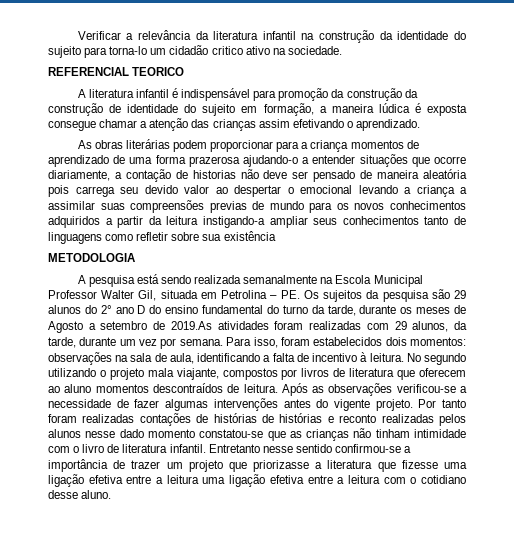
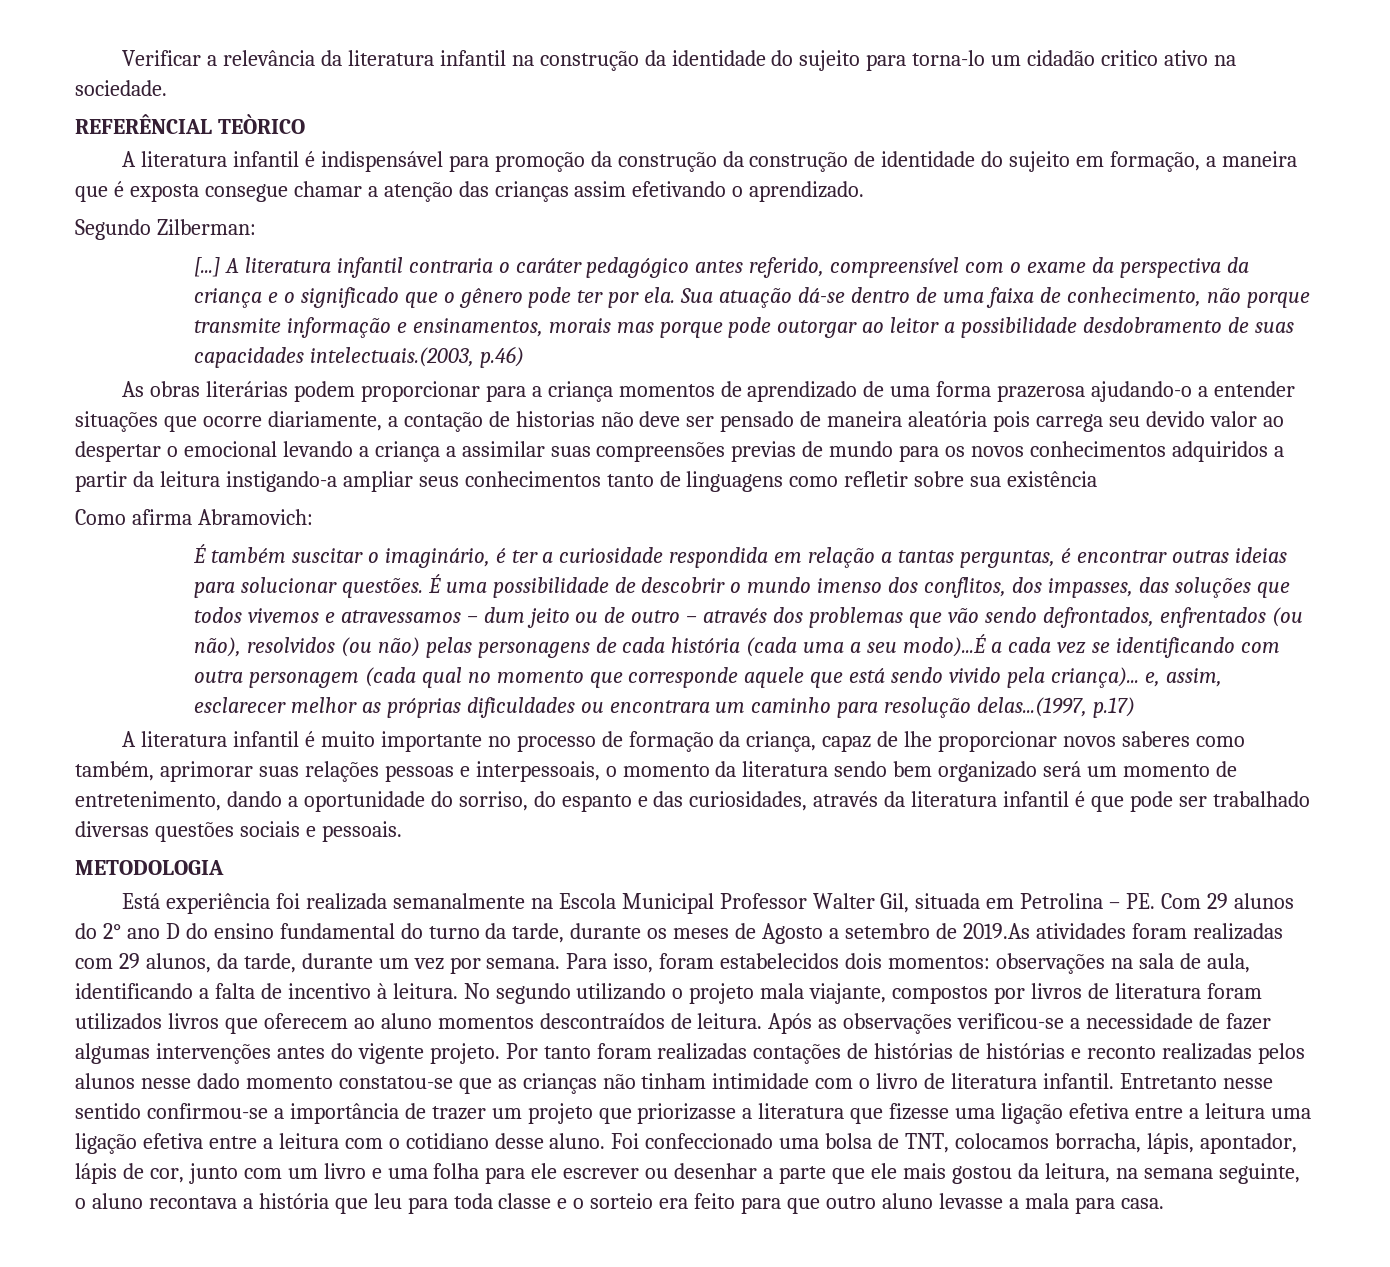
- REFERENCIAL TEORICO
+ REFERÊNCIAL TEÒRICO
- A literatura infantil é indispensável para promoção da construção da construção de identidade do sujeito em formação, a maneira lúdica é exposta consegue chamar a atenção das crianças assim efetivando o aprendizado.
+ A literatura infantil é indispensável para promoção da construção da construção de identidade do sujeito em formação, a maneira que é exposta consegue chamar a atenção das crianças assim efetivando o aprendizado.
+ Segundo Zilberman:
+ [...] A literatura infantil contraria o caráter pedagógico antes referido, compreensível com o exame da perspectiva da criança e o significado que o gênero pode ter por ela. Sua atuação dá-se dentro de uma faixa de conhecimento, não porque transmite informação e ensinamentos, morais mas porque pode outorgar ao leitor a possibilidade desdobramento de suas capacidades intelectuais.(2003, p.46)
+ Como afirma Abramovich:
+ É também suscitar o imaginário, é ter a curiosidade respondida em relação a tantas perguntas, é encontrar outras ideias para solucionar questões. É uma possibilidade de descobrir o mundo imenso dos conflitos, dos impasses, das soluções que todos vivemos e atravessamos – dum jeito ou de outro – através dos problemas que vão sendo defrontados, enfrentados (ou não), resolvidos (ou não) pelas personagens de cada história (cada uma a seu modo)...É a cada vez se identificando com outra personagem (cada qual no momento que corresponde aquele que está sendo vivido pela criança)... e, assim, esclarecer melhor as próprias dificuldades ou encontrara um caminho para resolução delas...(1997, p.17)
+ A literatura infantil é muito importante no processo de formação da criança, capaz de lhe proporcionar novos saberes como também, aprimorar suas relações pessoas e interpessoais, o momento da literatura sendo bem organizado será um momento de entretenimento, dando a oportunidade do sorriso, do espanto e das curiosidades, através da literatura infantil é que pode ser trabalhado diversas questões sociais e pessoais.
  METODOLOGIA
- A pesquisa está sendo realizada semanalmente na Escola Municipal Professor Walter Gil, situada em Petrolina – PE. Os sujeitos da pesquisa são 29 alunos do 2° ano D do ensino fundamental do turno da tarde, durante os meses de Agosto a setembro de 2019.As atividades foram realizadas com 29 alunos, da tarde, durante um vez por semana.
+ Está experiência foi realizada semanalmente na Escola Municipal Professor Walter Gil, situada em Petrolina – PE. Com 29 alunos do 2° ano D do ensino fundamental do turno da tarde, durante os meses de Agosto a setembro de 2019.As atividades foram realizadas com 29 alunos, da tarde, durante um vez por semana.
- No segundo utilizando o projeto mala viajante, compostos por livros de literatura que oferecem ao aluno momentos descontraídos de leitura.
+ No segundo utilizando o projeto mala viajante, compostos por livros de literatura foram utilizados livros que oferecem ao aluno momentos descontraídos de leitura.
+ Foi confeccionado uma bolsa de TNT, colocamos borracha, lápis, apontador, lápis de cor, junto com um livro e uma folha para ele escrever ou desenhar a parte que ele mais gostou da leitura, na semana seguinte, o aluno recontava a história que leu para toda classe e o sorteio era feito para que outro aluno levasse a mala para casa.

